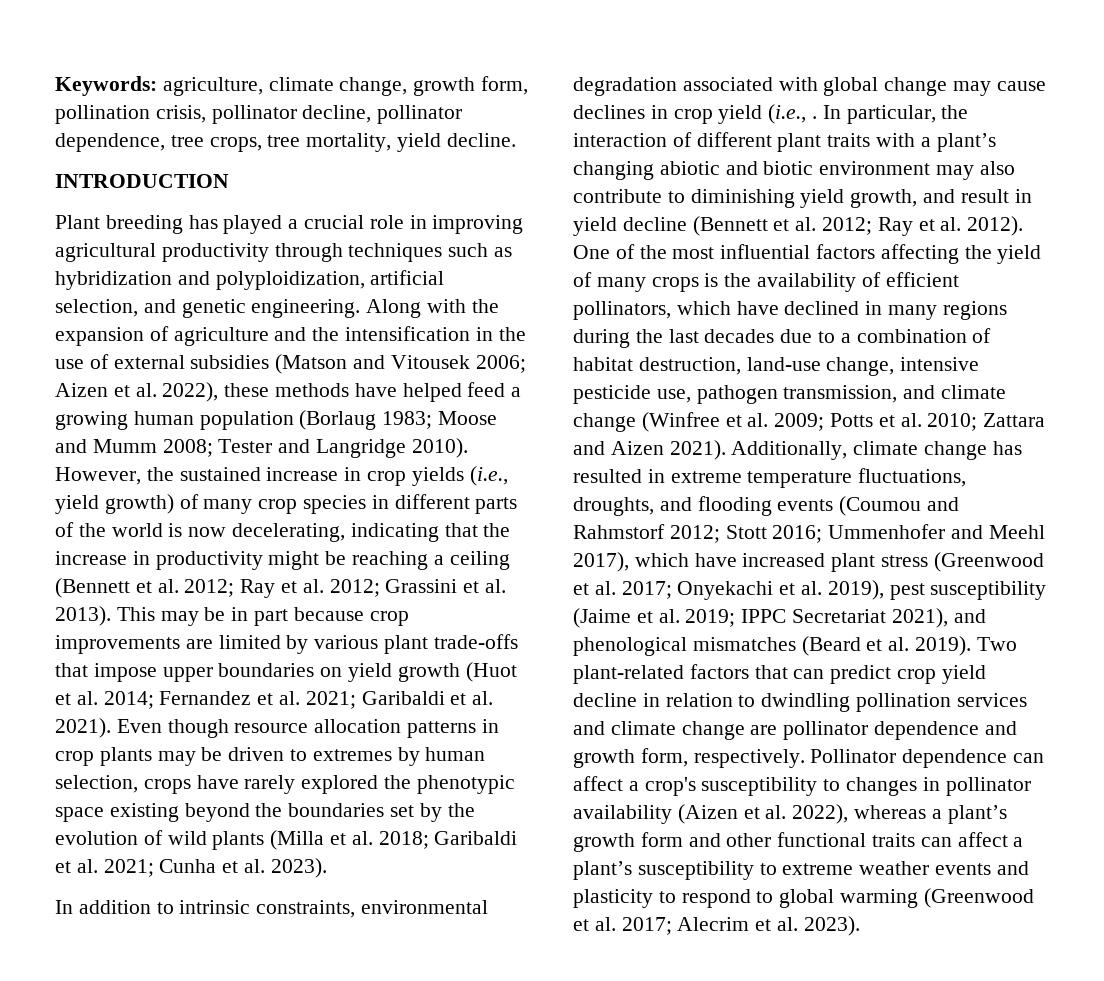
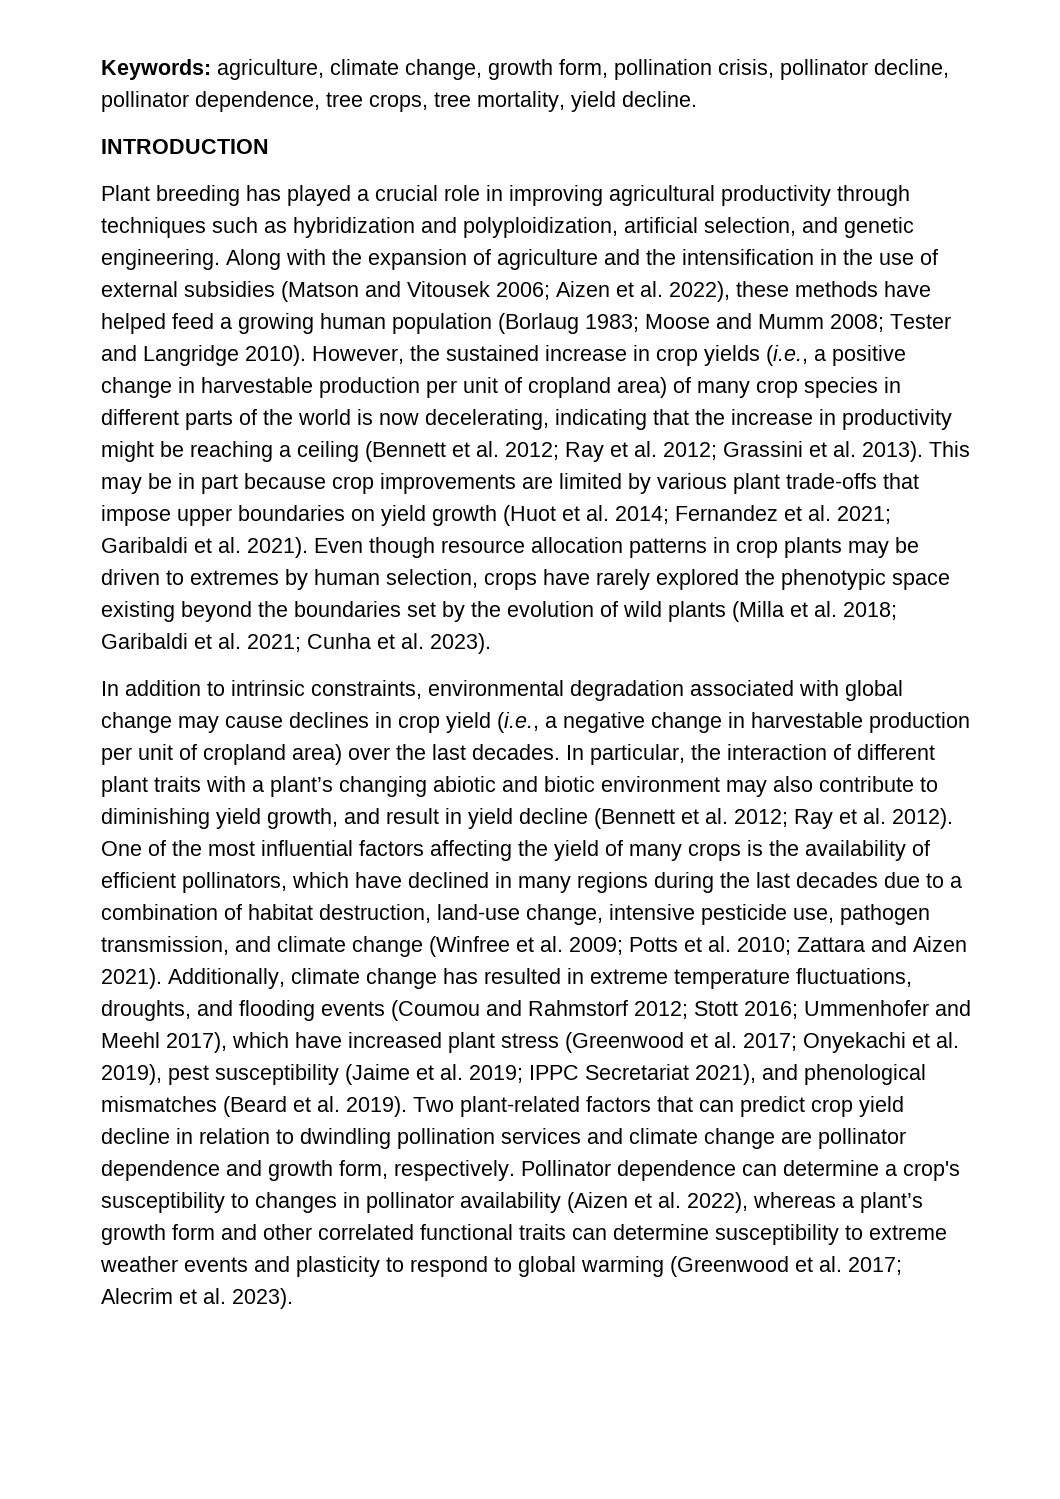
- However, the sustained increase in crop yields (i.e., yield growth) of many crop species in different parts of the world is now decelerating, indicating that the increase in productivity might be reaching a ceiling (Bennett et al. 2012; Ray et al. 2012; Grassini et al. 2013).
+ However, the sustained increase in crop yields (i.e., a positive change in harvestable production per unit of cropland area) of many crop species in different parts of the world is now decelerating, indicating that the increase in productivity might be reaching a ceiling (Bennett et al. 2012; Ray et al. 2012; Grassini et al. 2013).
- In addition to intrinsic constraints, environmental degradation associated with global change may cause declines in crop yield (i.e., .
+ In addition to intrinsic constraints, environmental degradation associated with global change may cause declines in crop yield (i.e., a negative change in harvestable production per unit of cropland area) over the last decades.
- Pollinator dependence can affect a crop's susceptibility to changes in pollinator availability (Aizen et al. 2022), whereas a plant’s growth form and other functional traits can affect a plant’s susceptibility to extreme weather events and plasticity to respond to global warming (Greenwood et al. 2017; Alecrim et al. 2023).
+ Pollinator dependence can determine a crop's susceptibility to changes in pollinator availability (Aizen et al. 2022), whereas a plant’s growth form and other correlated functional traits can determine susceptibility to extreme weather events and plasticity to respond to global warming (Greenwood et al. 2017; Alecrim et al. 2023).

